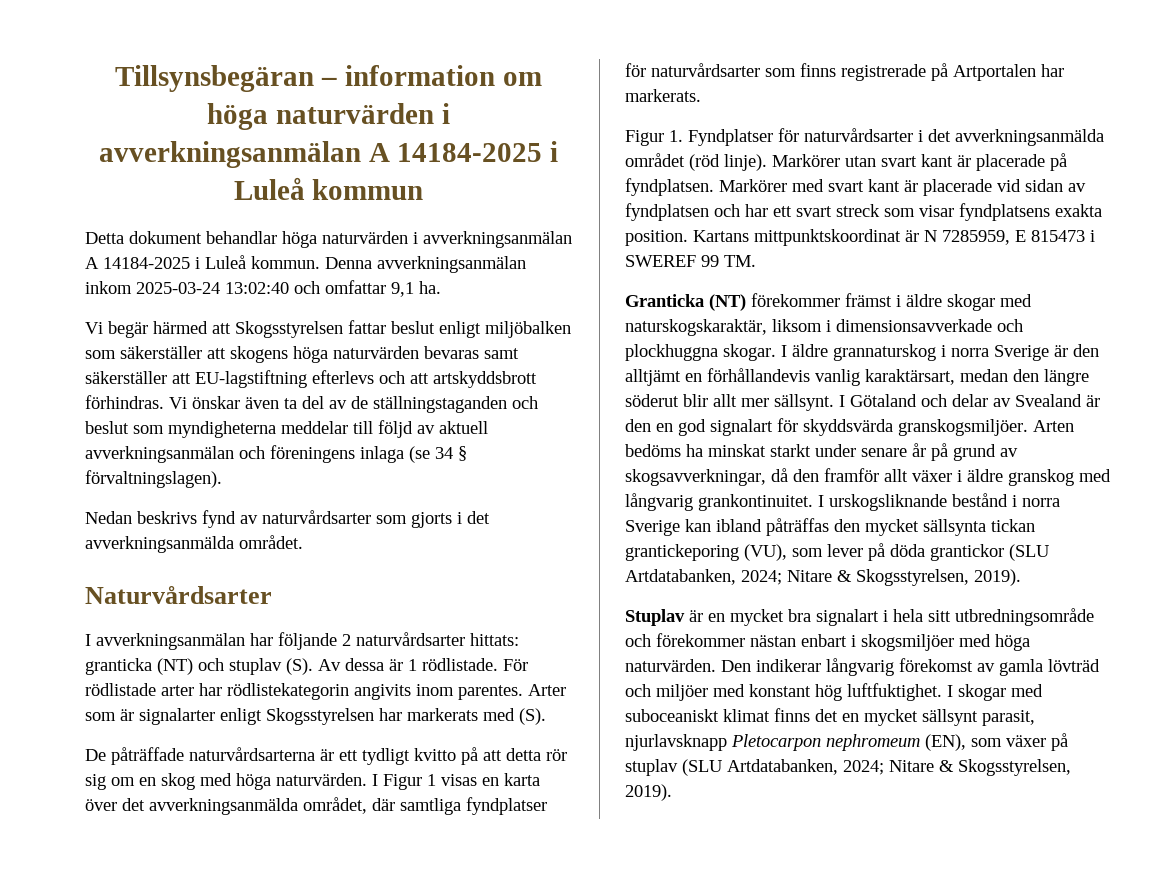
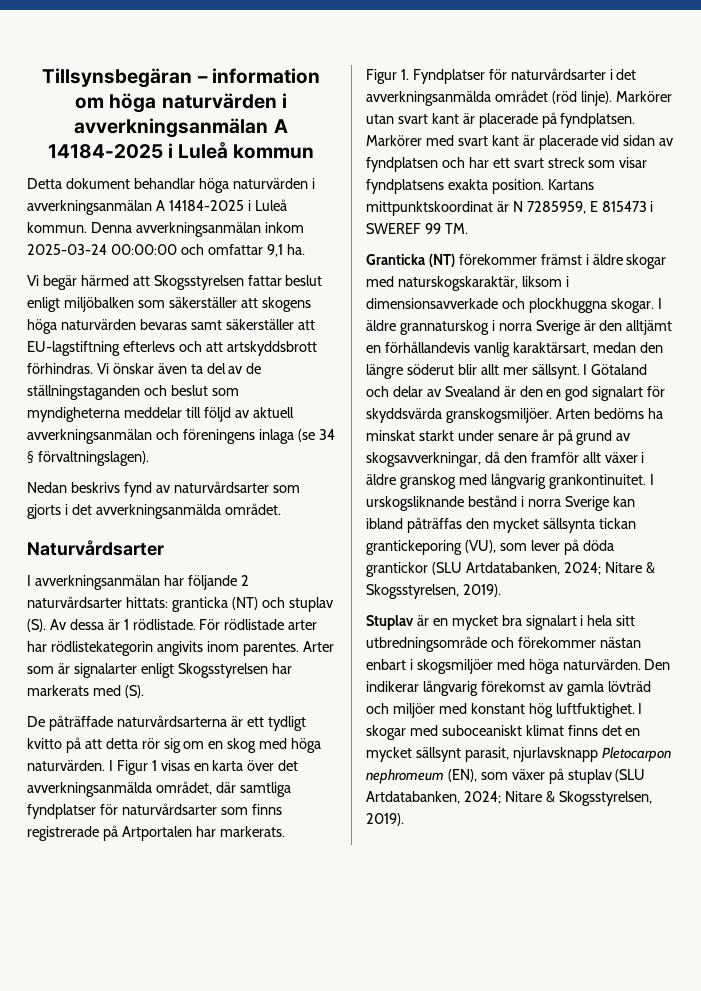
- Denna avverkningsanmälan inkom 2025-03-24 13:02:40 och omfattar 9,1 ha.
+ Denna avverkningsanmälan inkom 2025-03-24 00:00:00 och omfattar 9,1 ha.

